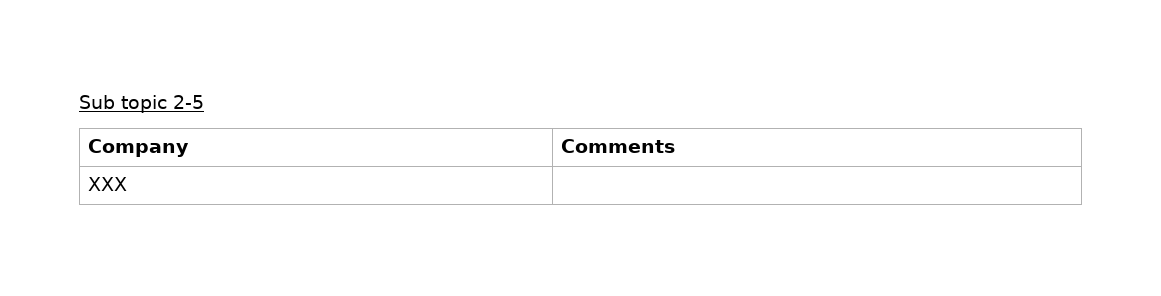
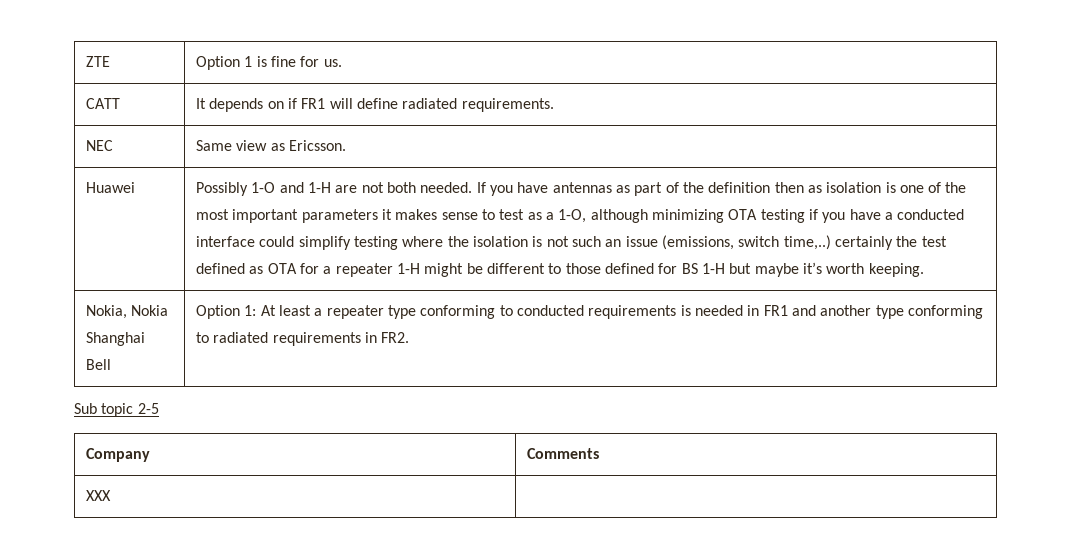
+ ZTE | Option 1 is fine for us.
+ CATT | It depends on if FR1 will define radiated requirements.
+ NEC | Same view as Ericsson.
+ Huawei | Possibly 1-O and 1-H are not both needed. If you have antennas as part of the definition then as isolation is one of the most important parameters it makes sense to test as a 1-O, although minimizing OTA testing if you have a conducted interface could simplify testing where the isolation is not such an issue (emissions, switch time,..) certainly the test defined as OTA for a repeater 1-H might be different to those defined for BS 1-H but maybe it’s worth keeping.
+ Nokia, Nokia Shanghai Bell | Option 1: At least a repeater type conforming to conducted requirements is needed in FR1 and another type conforming to radiated requirements in FR2.

